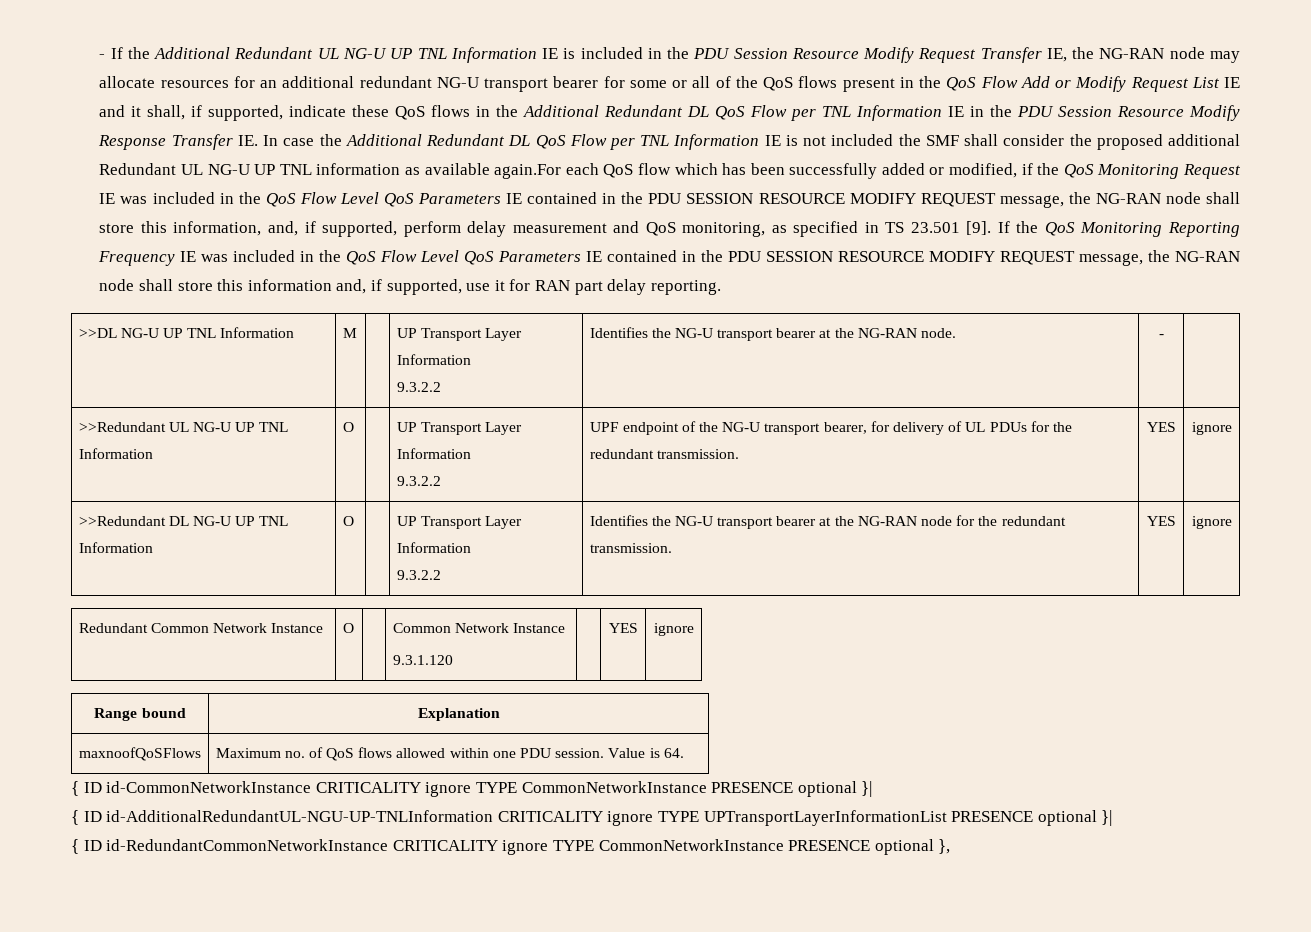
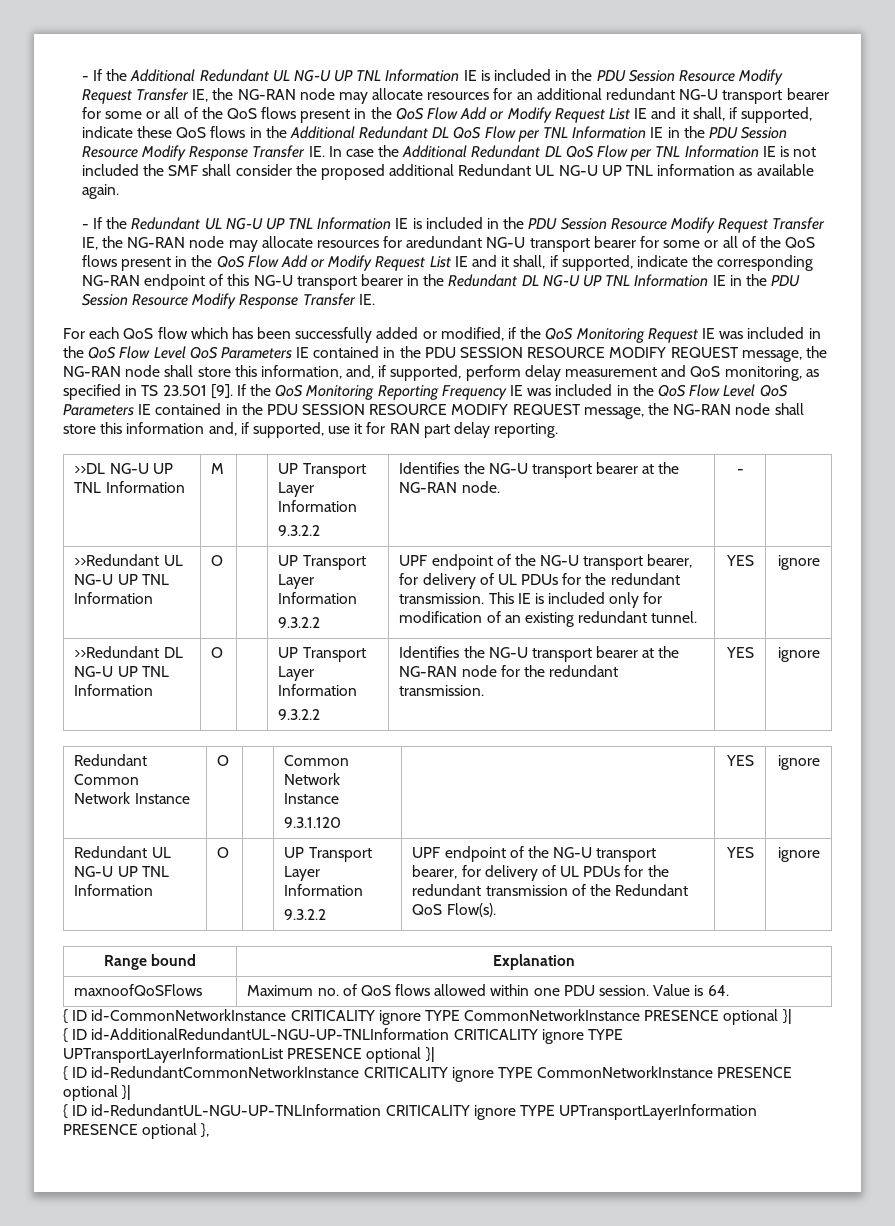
- - If the Additional Redundant UL NG-U UP TNL Information IE is included in the PDU Session Resource Modify Request Transfer IE, the NG-RAN node may allocate resources for an additional redundant NG-U transport bearer for some or all of the QoS flows present in the QoS Flow Add or Modify Request List IE and it shall, if supported, indicate these QoS flows in the Additional Redundant DL QoS Flow per TNL Information IE in the PDU Session Resource Modify Response Transfer IE. In case the Additional Redundant DL QoS Flow per TNL Information IE is not included the SMF shall consider the proposed additional Redundant UL NG-U UP TNL information as available again.For each QoS flow which has been successfully added or modified, if the QoS Monitoring Request IE was included in the QoS Flow Level QoS Parameters IE contained in the PDU SESSION RESOURCE MODIFY REQUEST message, the NG-RAN node shall store this information, and, if supported, perform delay measurement and QoS monitoring, as specified in TS 23.501 [9].
+ - If the Additional Redundant UL NG-U UP TNL Information IE is included in the PDU Session Resource Modify Request Transfer IE, the NG-RAN node may allocate resources for an additional redundant NG-U transport bearer for some or all of the QoS flows present in the QoS Flow Add or Modify Request List IE and it shall, if supported, indicate these QoS flows in the Additional Redundant DL QoS Flow per TNL Information IE in the PDU Session Resource Modify Response Transfer IE. In case the Additional Redundant DL QoS Flow per TNL Information IE is not included the SMF shall consider the proposed additional Redundant UL NG-U UP TNL information as available again.
+ - If the Redundant UL NG-U UP TNL Information IE is included in the PDU Session Resource Modify Request Transfer IE, the NG-RAN node may allocate resources for aredundant NG-U transport bearer for some or all of the QoS flows present in the QoS Flow Add or Modify Request List IE and it shall, if supported, indicate the corresponding NG-RAN endpoint of this NG-U transport bearer in the Redundant DL NG-U UP TNL Information IE in the PDU Session Resource Modify Response Transfer IE.
+ For each QoS flow which has been successfully added or modified, if the QoS Monitoring Request IE was included in the QoS Flow Level QoS Parameters IE contained in the PDU SESSION RESOURCE MODIFY REQUEST message, the NG-RAN node shall store this information, and, if supported, perform delay measurement and QoS monitoring, as specified in TS 23.501 [9].
+ This IE is included only for modification of an existing redundant tunnel.
+ Redundant UL NG-U UP TNL Information | O | | UP Transport Layer Information
+ 9.3.2.2 | UPF endpoint of the NG-U transport bearer, for delivery of UL PDUs for the redundant transmission of the Redundant QoS Flow(s). | YES | ignore
- { ID id-RedundantCommonNetworkInstance CRITICALITY ignore TYPE CommonNetworkInstance PRESENCE optional },
+ { ID id-RedundantCommonNetworkInstance CRITICALITY ignore TYPE CommonNetworkInstance PRESENCE optional }|
+ { ID id-RedundantUL-NGU-UP-TNLInformation CRITICALITY ignore TYPE UPTransportLayerInformation PRESENCE optional },

